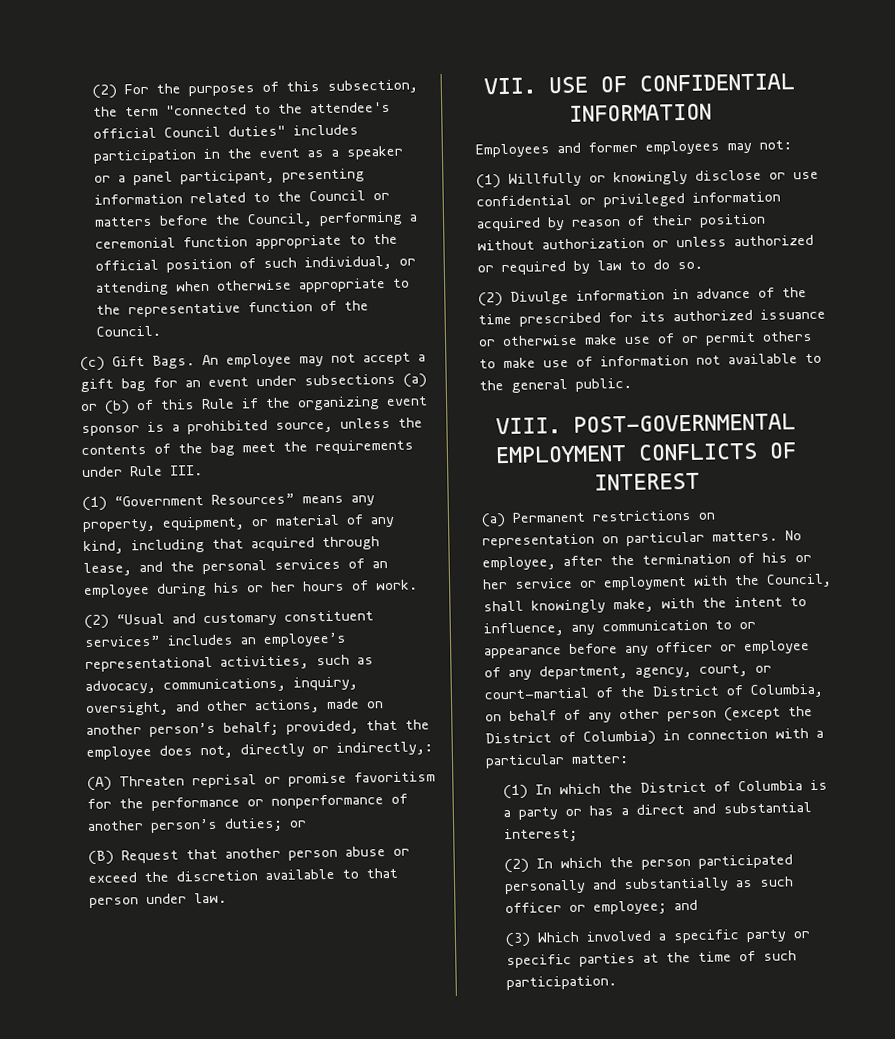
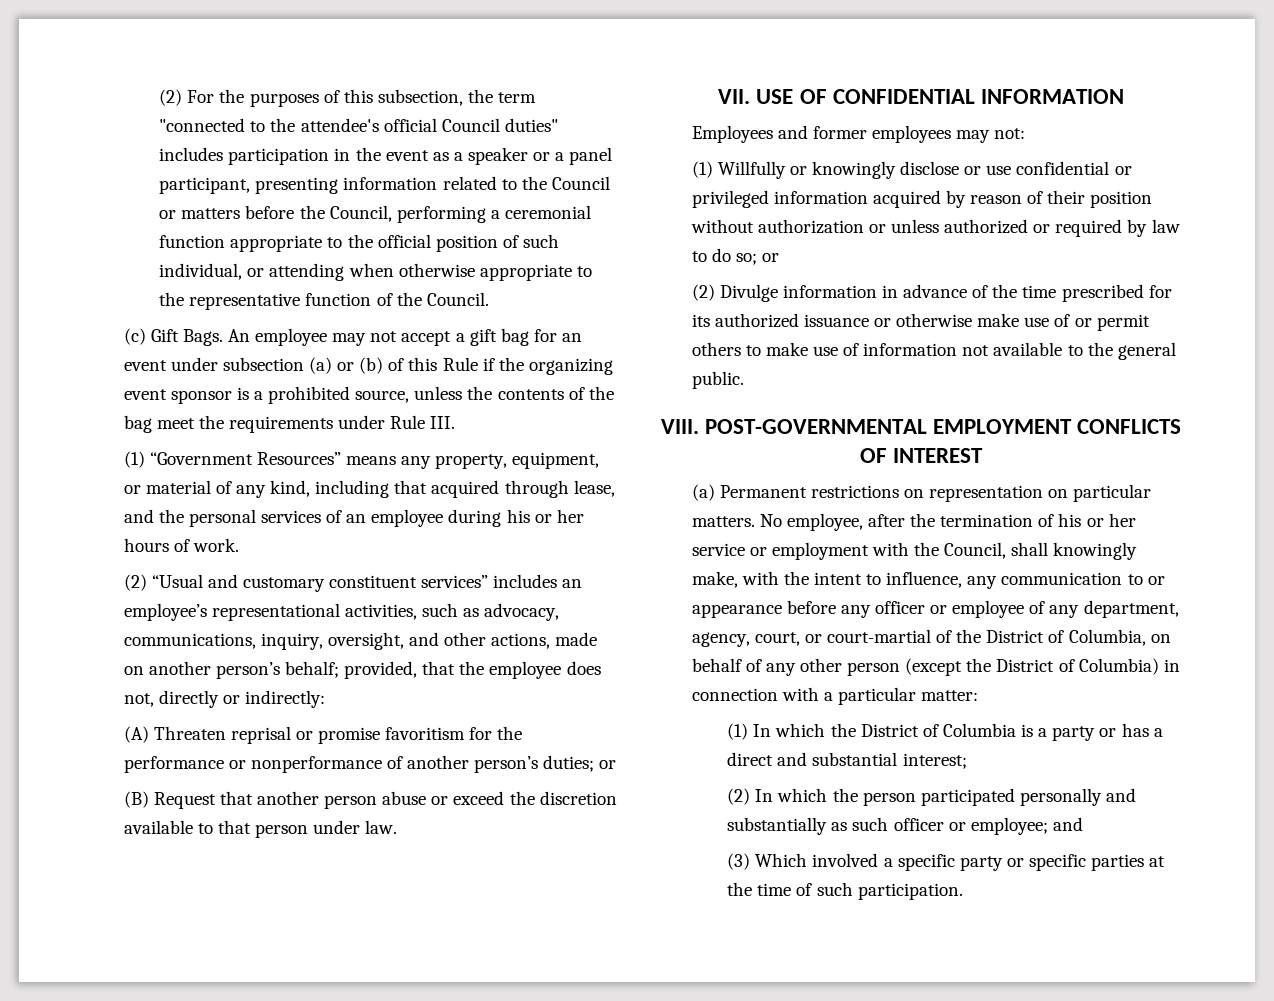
- An employee may not accept a gift bag for an event under subsections (a) or (b) of this Rule if the organizing event sponsor is a prohibited source, unless the contents of the bag meet the requirements under Rule III.
+ An employee may not accept a gift bag for an event under subsection (a) or (b) of this Rule if the organizing event sponsor is a prohibited source, unless the contents of the bag meet the requirements under Rule III.
- (2) “Usual and customary constituent services” includes an employee’s representational activities, such as advocacy, communications, inquiry, oversight, and other actions, made on another person’s behalf; provided, that the employee does not, directly or indirectly,:
+ (2) “Usual and customary constituent services” includes an employee’s representational activities, such as advocacy, communications, inquiry, oversight, and other actions, made on another person’s behalf; provided, that the employee does not, directly or indirectly:
- (1) Willfully or knowingly disclose or use confidential or privileged information acquired by reason of their position without authorization or unless authorized or required by law to do so.
+ (1) Willfully or knowingly disclose or use confidential or privileged information acquired by reason of their position without authorization or unless authorized or required by law to do so; or

